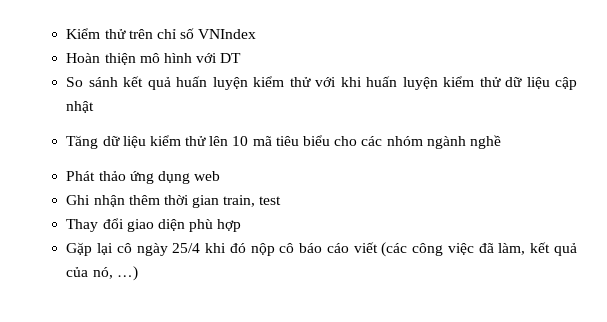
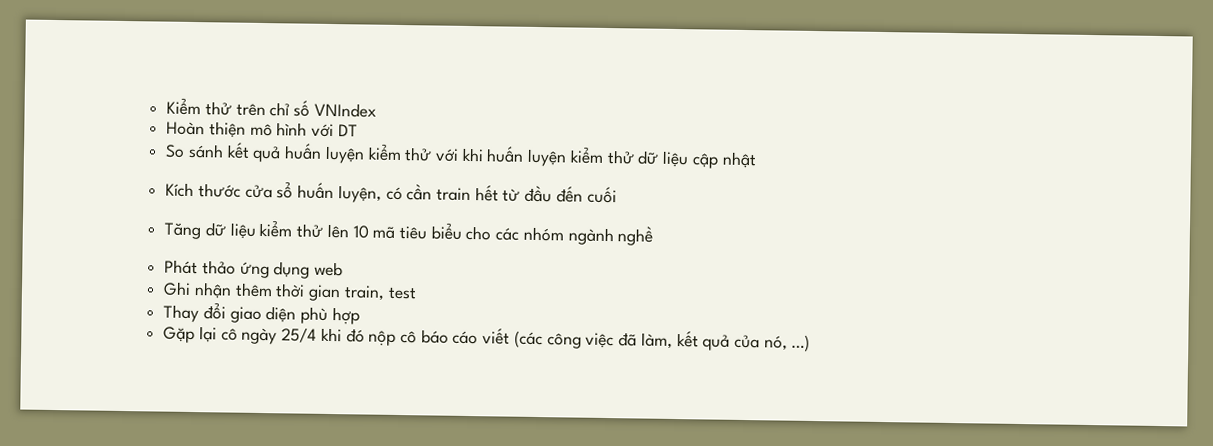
+ Kích thước cửa sổ huấn luyện, có cần train hết từ đầu đến cuối

